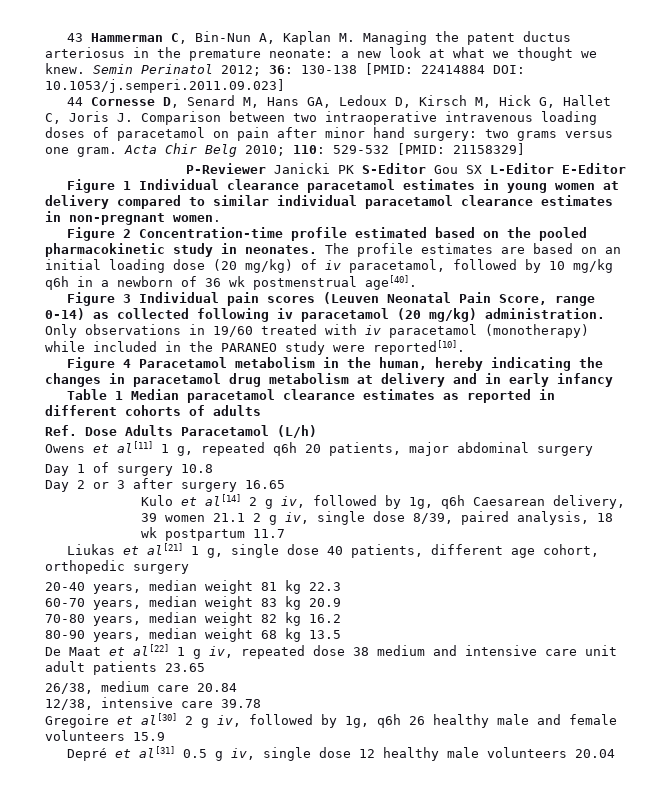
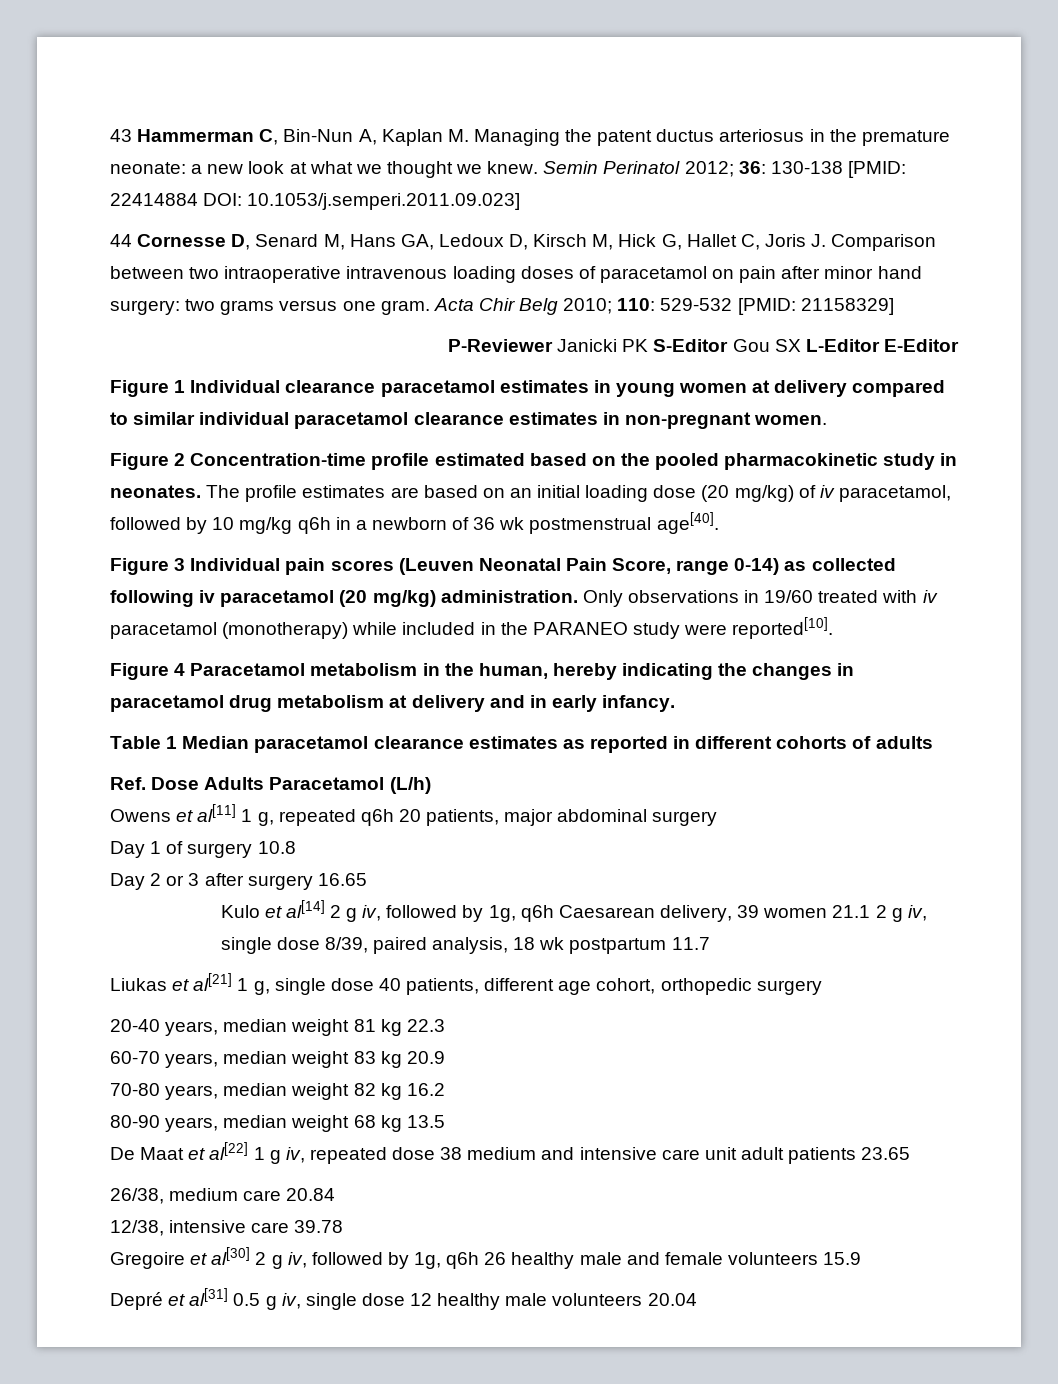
- Figure 4 Paracetamol metabolism in the human, hereby indicating the changes in paracetamol drug metabolism at delivery and in early infancy
+ Figure 4 Paracetamol metabolism in the human, hereby indicating the changes in paracetamol drug metabolism at delivery and in early infancy.

